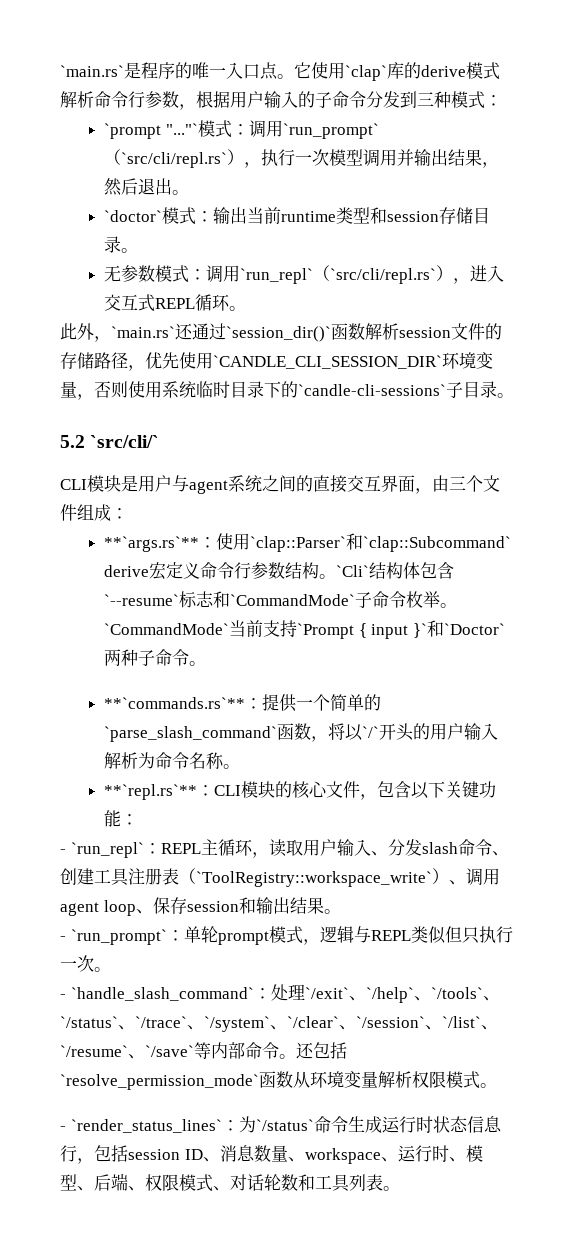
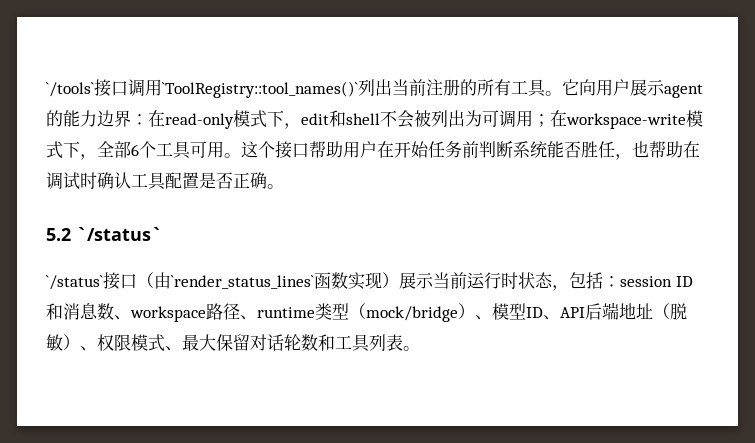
- `main.rs`是程序的唯一入口点。它使用`clap`库的derive模式解析命令行参数，根据用户输入的子命令分发到三种模式：
- `prompt "..."`模式：调用`run_prompt`（`src/cli/repl.rs`），执行一次模型调用并输出结果，然后退出。
- `doctor`模式：输出当前runtime类型和session存储目录。
- 无参数模式：调用`run_repl`（`src/cli/repl.rs`），进入交互式REPL循环。
- 此外，`main.rs`还通过`session_dir()`函数解析session文件的存储路径，优先使用`CANDLE_CLI_SESSION_DIR`环境变量，否则使用系统临时目录下的`candle-cli-sessions`子目录。
- 5.2 `src/cli/`
- CLI模块是用户与agent系统之间的直接交互界面，由三个文件组成：
- **`args.rs`**：使用`clap::Parser`和`clap::Subcommand` derive宏定义命令行参数结构。`Cli`结构体包含`--resume`标志和`CommandMode`子命令枚举。`CommandMode`当前支持`Prompt { input }`和`Doctor`两种子命令。
- **`commands.rs`**：提供一个简单的`parse_slash_command`函数，将以`/`开头的用户输入解析为命令名称。
- **`repl.rs`**：CLI模块的核心文件，包含以下关键功能：
- - `run_repl`：REPL主循环，读取用户输入、分发slash命令、创建工具注册表（`ToolRegistry::workspace_write`）、调用agent loop、保存session和输出结果。
- - `run_prompt`：单轮prompt模式，逻辑与REPL类似但只执行一次。
- - `handle_slash_command`：处理`/exit`、`/help`、`/tools`、`/status`、`/trace`、`/system`、`/clear`、`/session`、`/list`、`/resume`、`/save`等内部命令。还包括`resolve_permission_mode`函数从环境变量解析权限模式。
- - `render_status_lines`：为`/status`命令生成运行时状态信息行，包括session ID、消息数量、workspace、运行时、模型、后端、权限模式、对话轮数和工具列表。
+ `/tools`接口调用`ToolRegistry::tool_names()`列出当前注册的所有工具。它向用户展示agent的能力边界：在read-only模式下，edit和shell不会被列出为可调用；在workspace-write模式下，全部6个工具可用。这个接口帮助用户在开始任务前判断系统能否胜任，也帮助在调试时确认工具配置是否正确。
+ 5.2 `/status`
+ `/status`接口（由`render_status_lines`函数实现）展示当前运行时状态，包括：session ID和消息数、workspace路径、runtime类型（mock/bridge）、模型ID、API后端地址（脱敏）、权限模式、最大保留对话轮数和工具列表。

